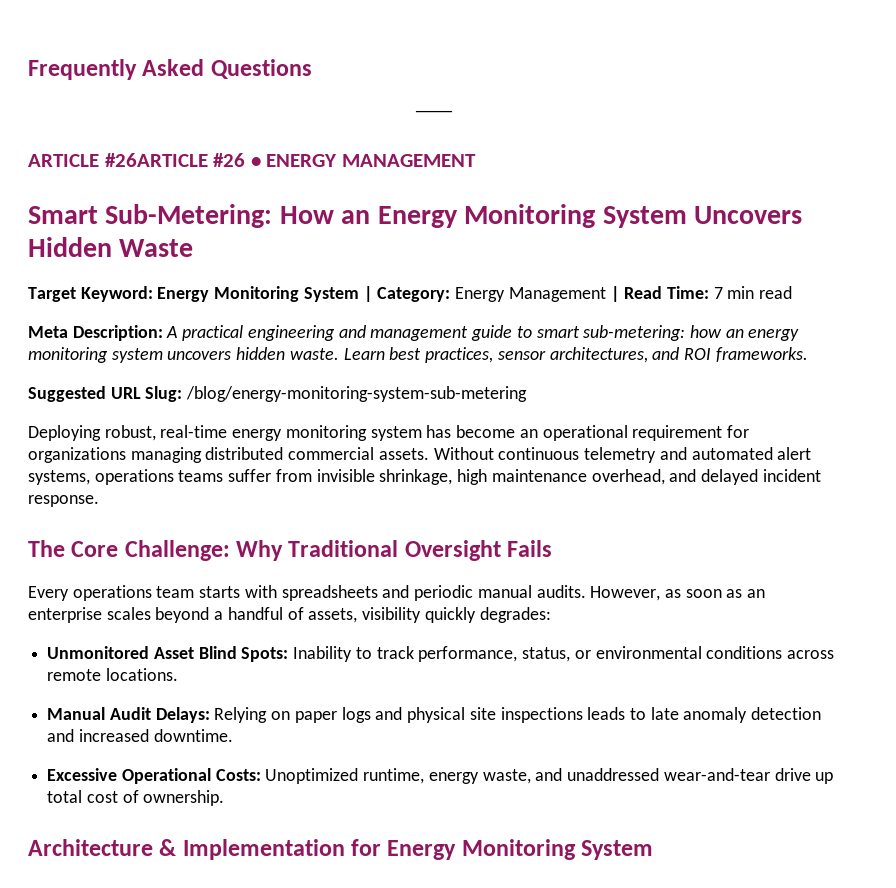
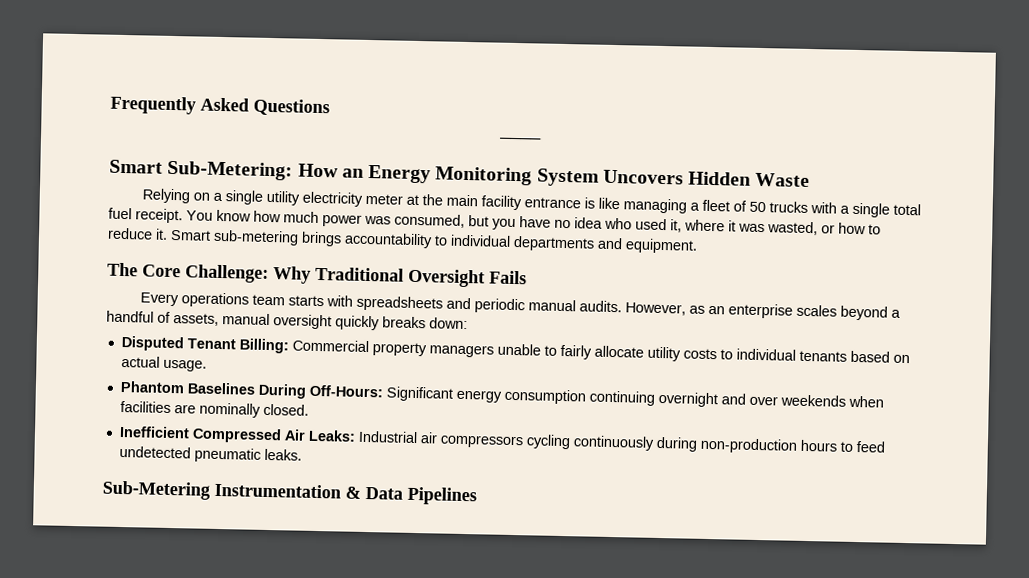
- ARTICLE #26ARTICLE #26 • ENERGY MANAGEMENT
- Target Keyword: Energy Monitoring System | Category: Energy Management | Read Time: 7 min read
- Meta Description: A practical engineering and management guide to smart sub-metering: how an energy monitoring system uncovers hidden waste. Learn best practices, sensor architectures, and ROI frameworks.
- Suggested URL Slug: /blog/energy-monitoring-system-sub-metering
- Deploying robust, real-time energy monitoring system has become an operational requirement for organizations managing distributed commercial assets. Without continuous telemetry and automated alert systems, operations teams suffer from invisible shrinkage, high maintenance overhead, and delayed incident response.
+ Relying on a single utility electricity meter at the main facility entrance is like managing a fleet of 50 trucks with a single total fuel receipt. You know how much power was consumed, but you have no idea who used it, where it was wasted, or how to reduce it. Smart sub-metering brings accountability to individual departments and equipment.
- However, as soon as an enterprise scales beyond a handful of assets, visibility quickly degrades:
- Unmonitored Asset Blind Spots: Inability to track performance, status, or environmental conditions across remote locations.
- Manual Audit Delays: Relying on paper logs and physical site inspections leads to late anomaly detection and increased downtime.
- Excessive Operational Costs: Unoptimized runtime, energy waste, and unaddressed wear-and-tear drive up total cost of ownership.
- Architecture & Implementation for Energy Monitoring System
+ However, as an enterprise scales beyond a handful of assets, manual oversight quickly breaks down:
+ Disputed Tenant Billing: Commercial property managers unable to fairly allocate utility costs to individual tenants based on actual usage.
+ Phantom Baselines During Off-Hours: Significant energy consumption continuing overnight and over weekends when facilities are nominally closed.
+ Inefficient Compressed Air Leaks: Industrial air compressors cycling continuously during non-production hours to feed undetected pneumatic leaks.
+ Sub-Metering Instrumentation & Data Pipelines

